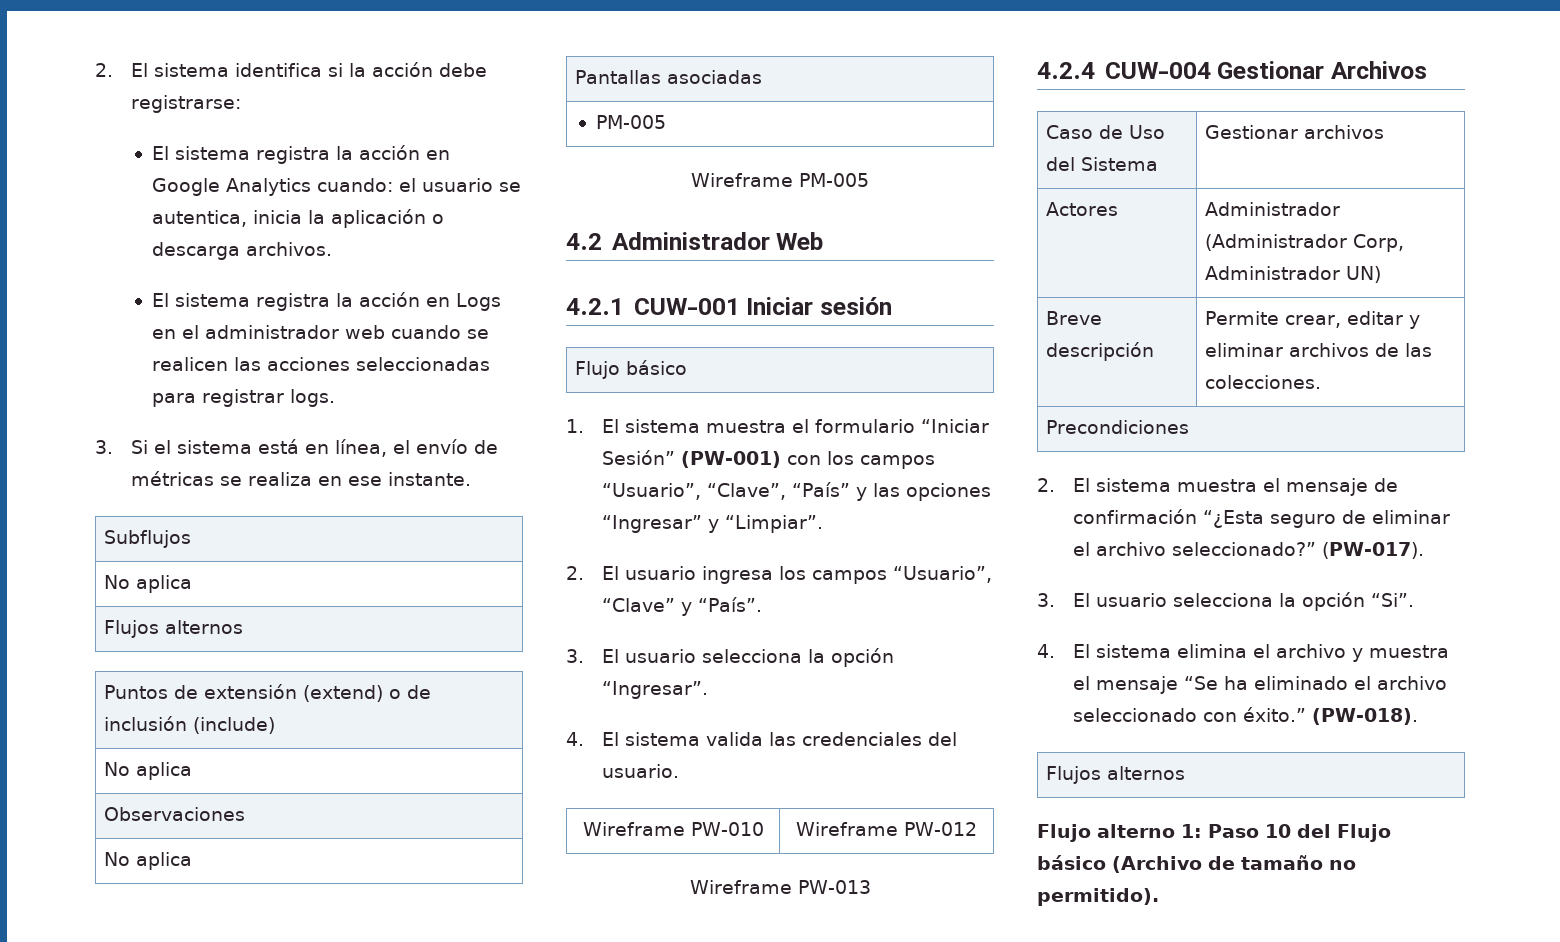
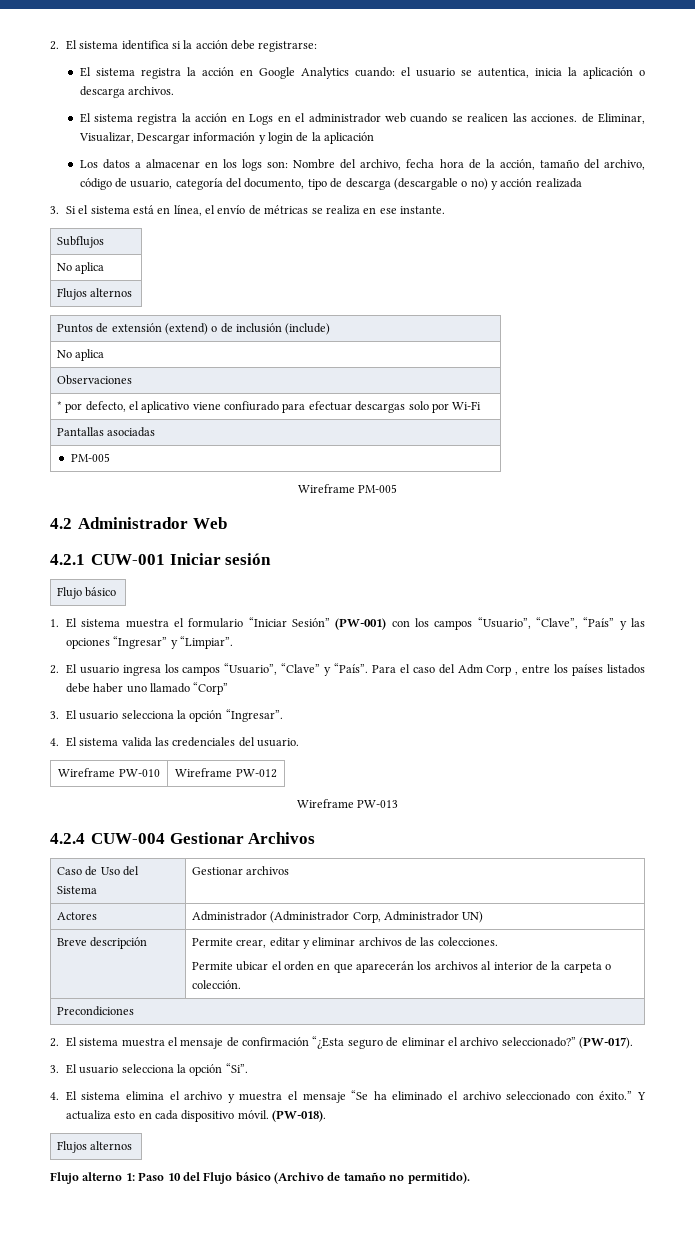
- El sistema registra la acción en Logs en el administrador web cuando se realicen las acciones seleccionadas para registrar logs.
+ El sistema registra la acción en Logs en el administrador web cuando se realicen las acciones. de Eliminar, Visualizar, Descargar información y login de la aplicación
+ Los datos a almacenar en los logs son: Nombre del archivo, fecha hora de la acción, tamaño del archivo, código de usuario, categoría del documento, tipo de descarga (descargable o no) y acción realizada
  Observaciones
- No aplica
+ * por defecto, el aplicativo viene confiurado para efectuar descargas solo por Wi-Fi
+ Para el caso del Adm Corp , entre los países listados debe haber uno llamado “Corp”
  Breve descripción | Permite crear, editar y eliminar archivos de las colecciones.
+ Permite ubicar el orden en que aparecerán los archivos al interior de la carpeta o colección.
+ Y actualiza esto en cada dispositivo móvil.

